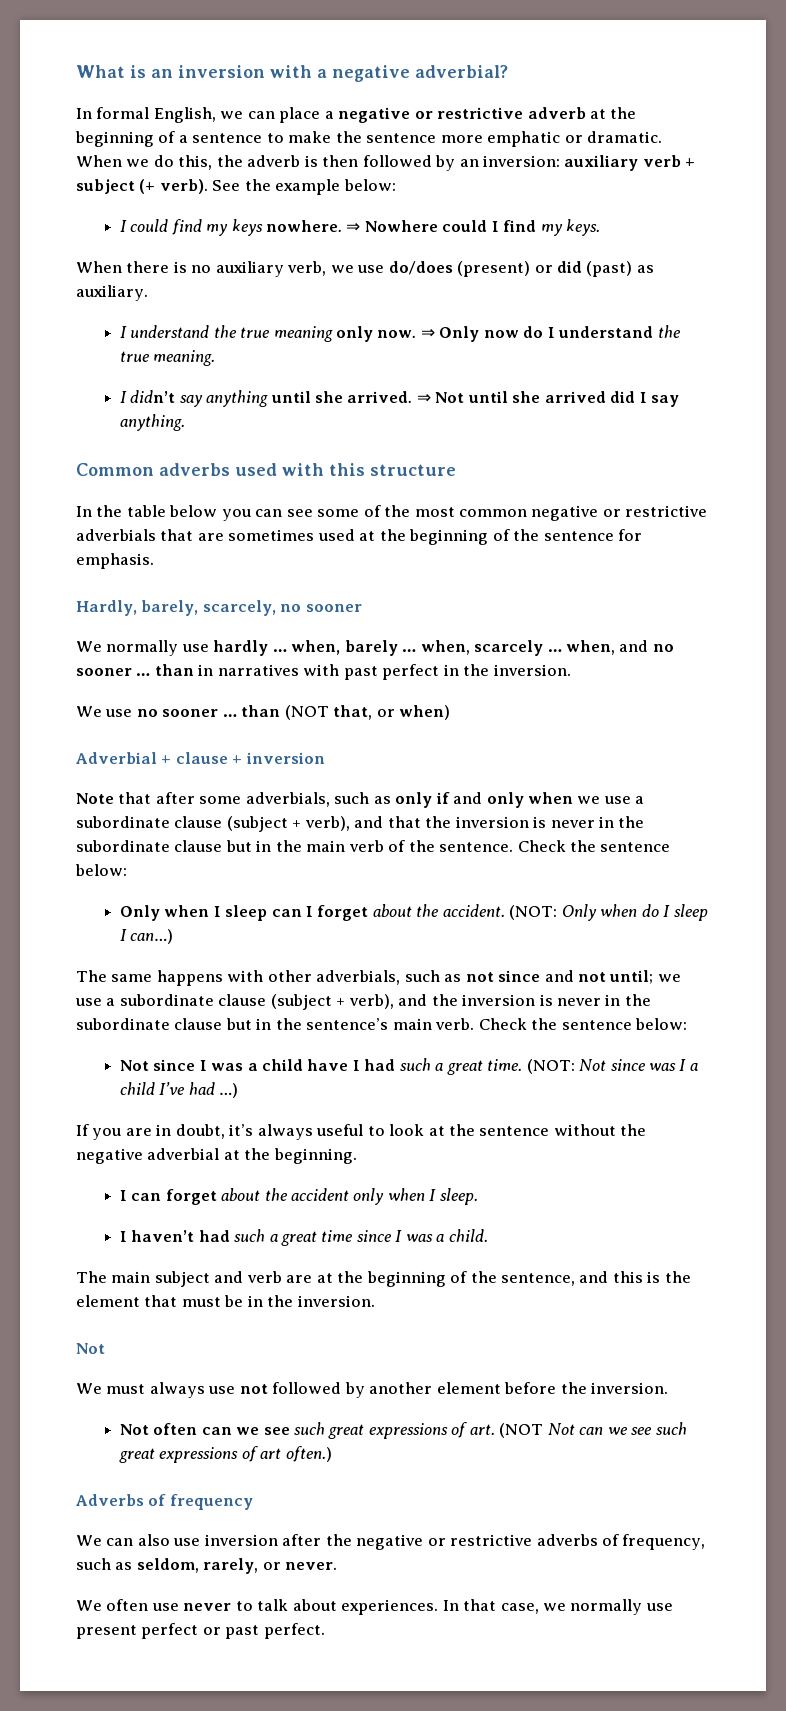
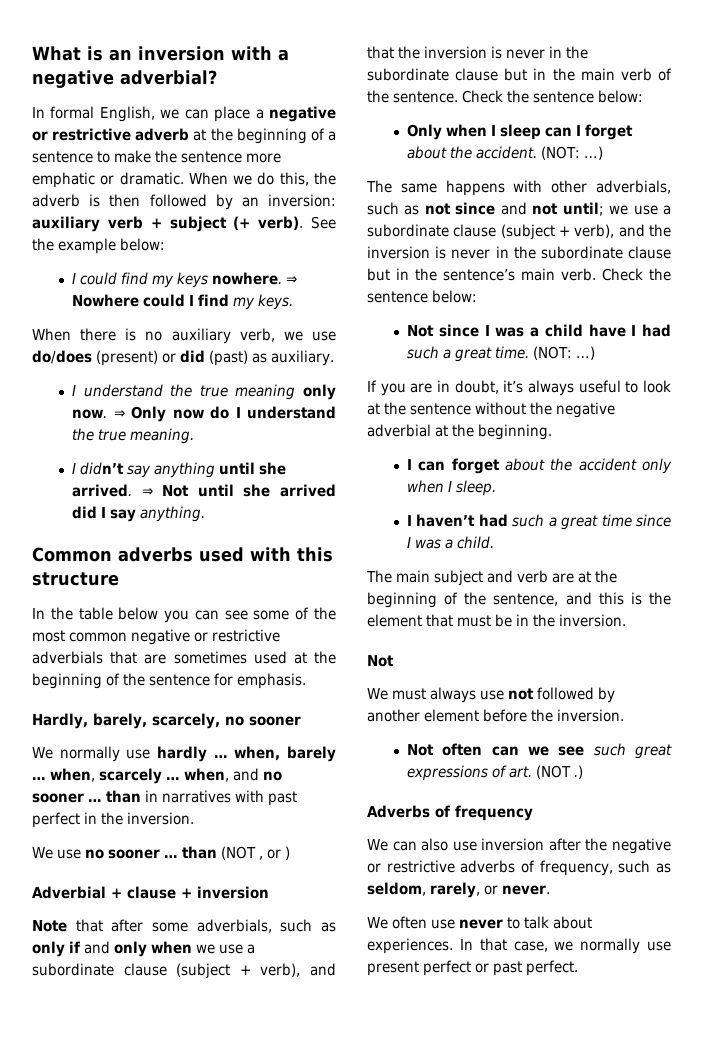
- We use no sooner … than (NOT that, or when)
+ We use no sooner … than (NOT , or )
- Only when I sleep can I forget about the accident. (NOT: Only when do I sleep I can…)
+ Only when I sleep can I forget about the accident. (NOT: …)
- Not since I was a child have I had such a great time. (NOT: Not since was I a child I’ve had …)
+ Not since I was a child have I had such a great time. (NOT: …)
- Not often can we see such great expressions of art. (NOT Not can we see such great expressions of art often.)
+ Not often can we see such great expressions of art. (NOT .)

